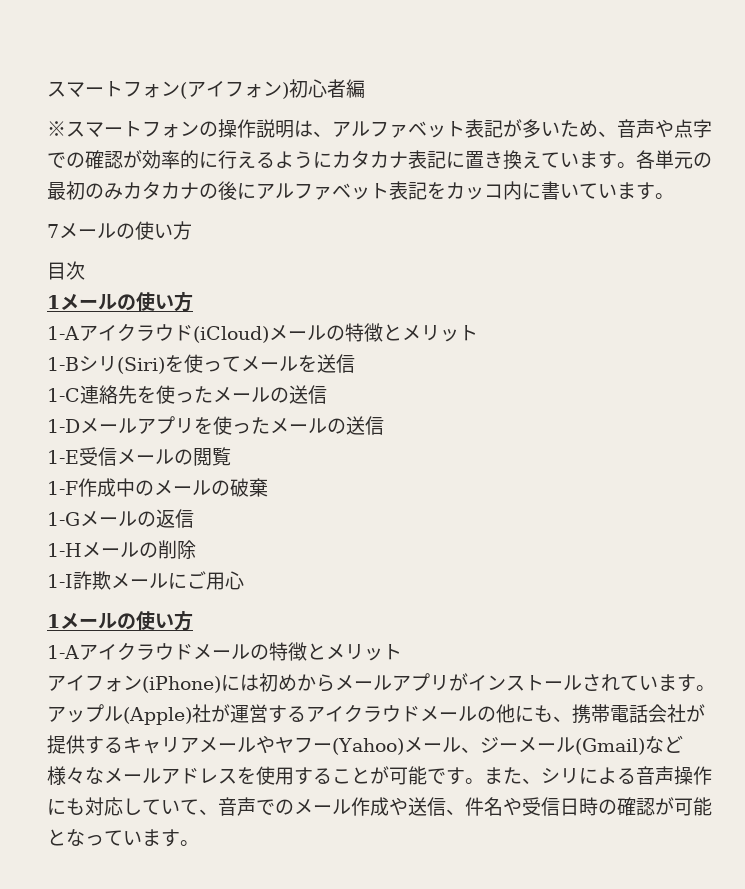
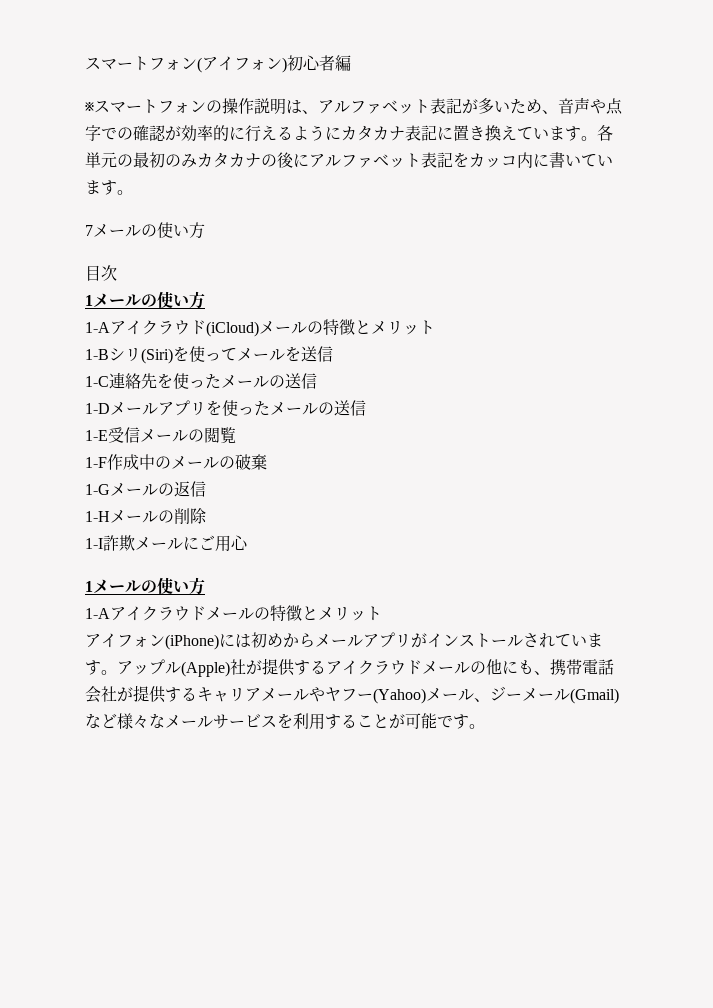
- アップル(Apple)社が運営するアイクラウドメールの他にも、携帯電話会社が提供するキャリアメールやヤフー(Yahoo)メール、ジーメール(Gmail)など様々なメールアドレスを使用することが可能です。また、シリによる音声操作にも対応していて、音声でのメール作成や送信、件名や受信日時の確認が可能となっています。
+ アップル(Apple)社が提供するアイクラウドメールの他にも、携帯電話会社が提供するキャリアメールやヤフー(Yahoo)メール、ジーメール(Gmail)など様々なメールサービスを利用することが可能です。

